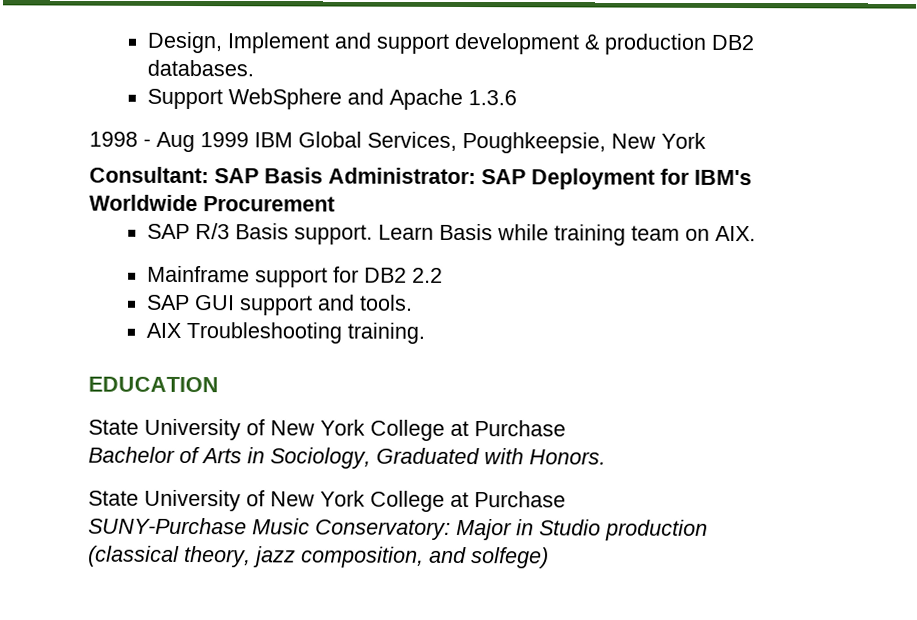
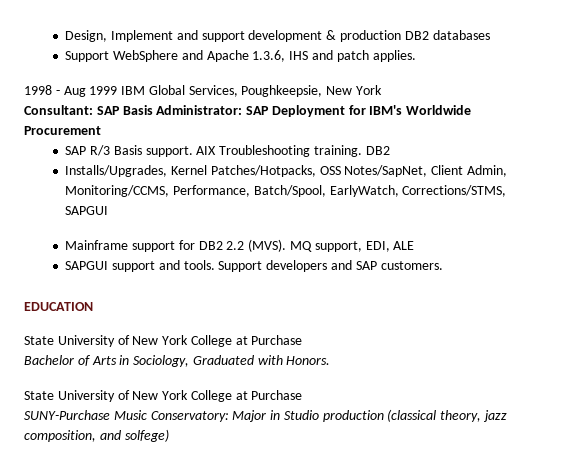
- Design, Implement and support development & production DB2 databases.
+ Design, Implement and support development & production DB2 databases
- Support WebSphere and Apache 1.3.6
+ Support WebSphere and Apache 1.3.6, IHS and patch applies.
- Learn Basis while training team on AIX.
+ AIX Troubleshooting training. DB2
+ Installs/Upgrades, Kernel Patches/Hotpacks, OSS Notes/SapNet, Client Admin, Monitoring/CCMS, Performance, Batch/Spool, EarlyWatch, Corrections/STMS, SAPGUI
- Mainframe support for DB2 2.2
- SAP GUI support and tools.
- AIX Troubleshooting training.
+ Mainframe support for DB2 2.2 (MVS). MQ support, EDI, ALE
+ SAPGUI support and tools. Support developers and SAP customers.

